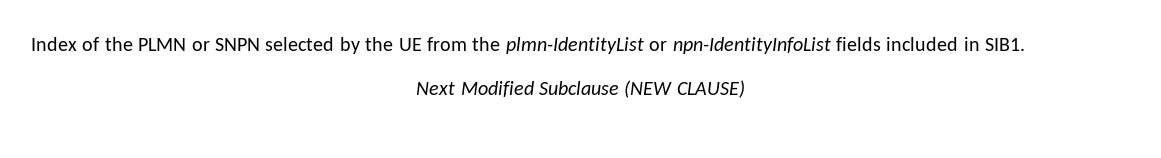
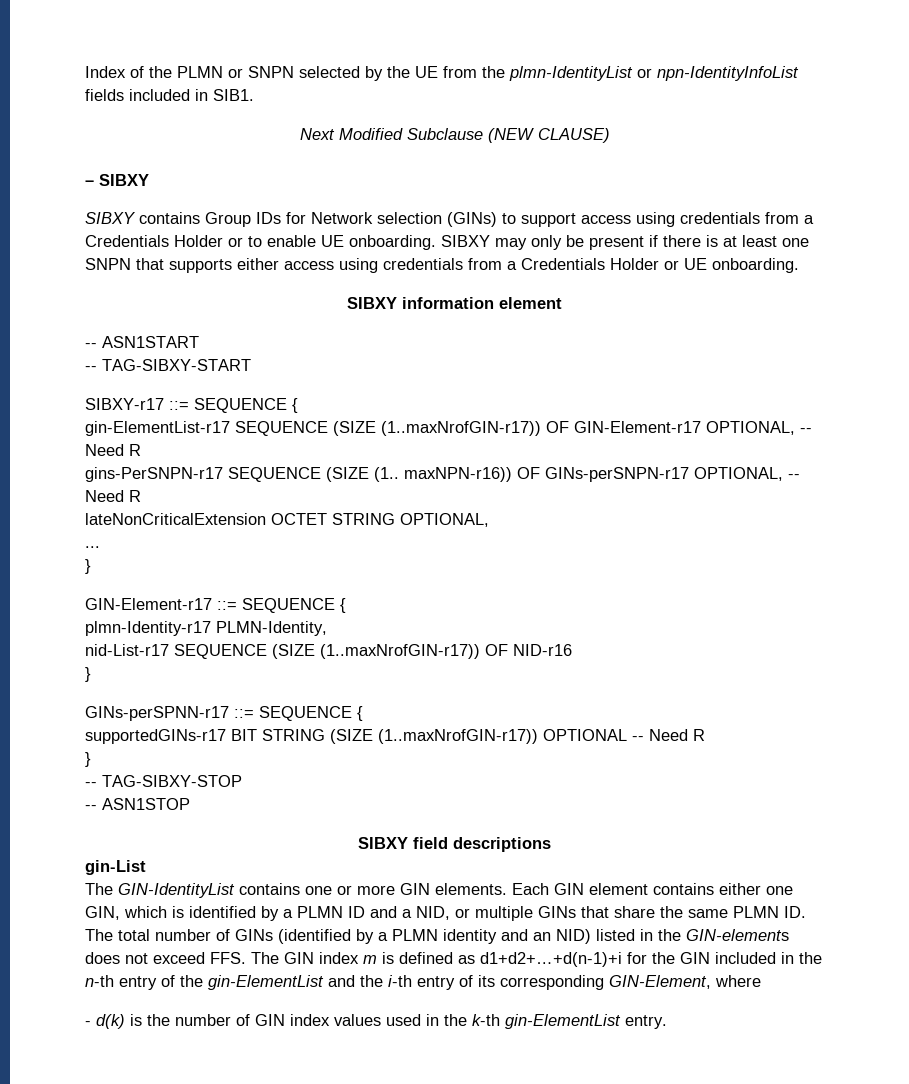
+ – SIBXY
+ SIBXY contains Group IDs for Network selection (GINs) to support access using credentials from a Credentials Holder or to enable UE onboarding. SIBXY may only be present if there is at least one SNPN that supports either access using credentials from a Credentials Holder or UE onboarding.
+ SIBXY information element
+ -- ASN1START
+ -- TAG-SIBXY-START
+ SIBXY-r17 ::= SEQUENCE {
+ gin-ElementList-r17 SEQUENCE (SIZE (1..maxNrofGIN-r17)) OF GIN-Element-r17 OPTIONAL, -- Need R
+ gins-PerSNPN-r17 SEQUENCE (SIZE (1.. maxNPN-r16)) OF GINs-perSNPN-r17 OPTIONAL, -- Need R
+ lateNonCriticalExtension OCTET STRING OPTIONAL,
+ ...
+ }
+ GIN-Element-r17 ::= SEQUENCE {
+ plmn-Identity-r17 PLMN-Identity,
+ nid-List-r17 SEQUENCE (SIZE (1..maxNrofGIN-r17)) OF NID-r16
+ }
+ GINs-perSPNN-r17 ::= SEQUENCE {
+ supportedGINs-r17 BIT STRING (SIZE (1..maxNrofGIN-r17)) OPTIONAL -- Need R
+ }
+ -- TAG-SIBXY-STOP
+ -- ASN1STOP
+ SIBXY field descriptions
+ gin-List
+ The GIN-IdentityList contains one or more GIN elements. Each GIN element contains either one GIN, which is identified by a PLMN ID and a NID, or multiple GINs that share the same PLMN ID. The total number of GINs (identified by a PLMN identity and an NID) listed in the GIN-elements does not exceed FFS. The GIN index m is defined as d1+d2+…+d(n-1)+i for the GIN included in the n-th entry of the gin-ElementList and the i-th entry of its corresponding GIN-Element, where
+ - d(k) is the number of GIN index values used in the k-th gin-ElementList entry.

